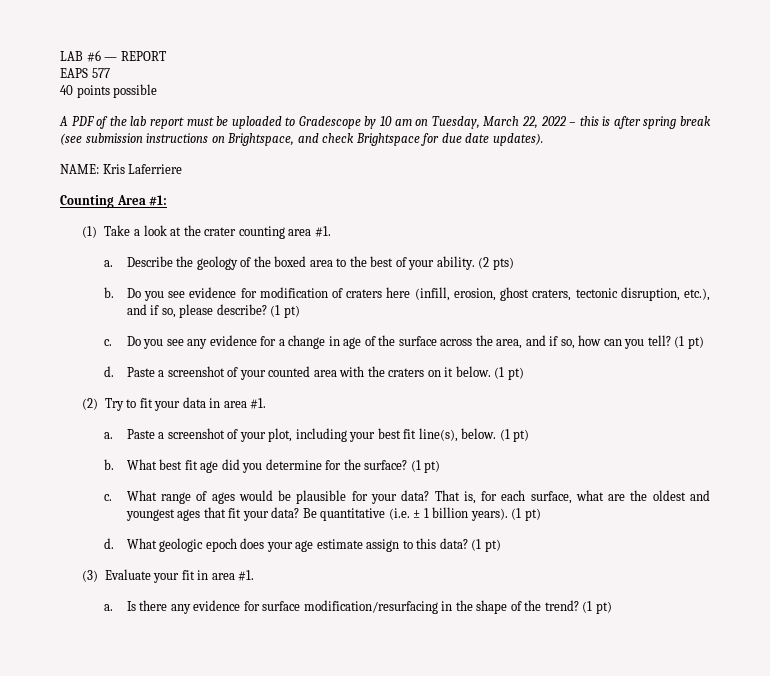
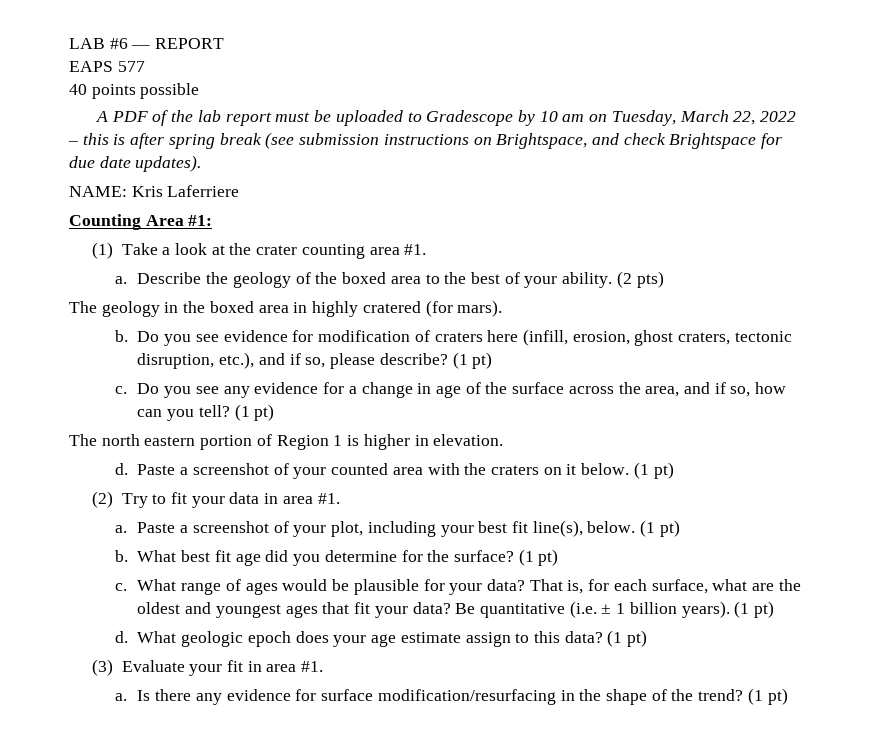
+ The geology in the boxed area in highly cratered (for mars).
+ The north eastern portion of Region 1 is higher in elevation.

